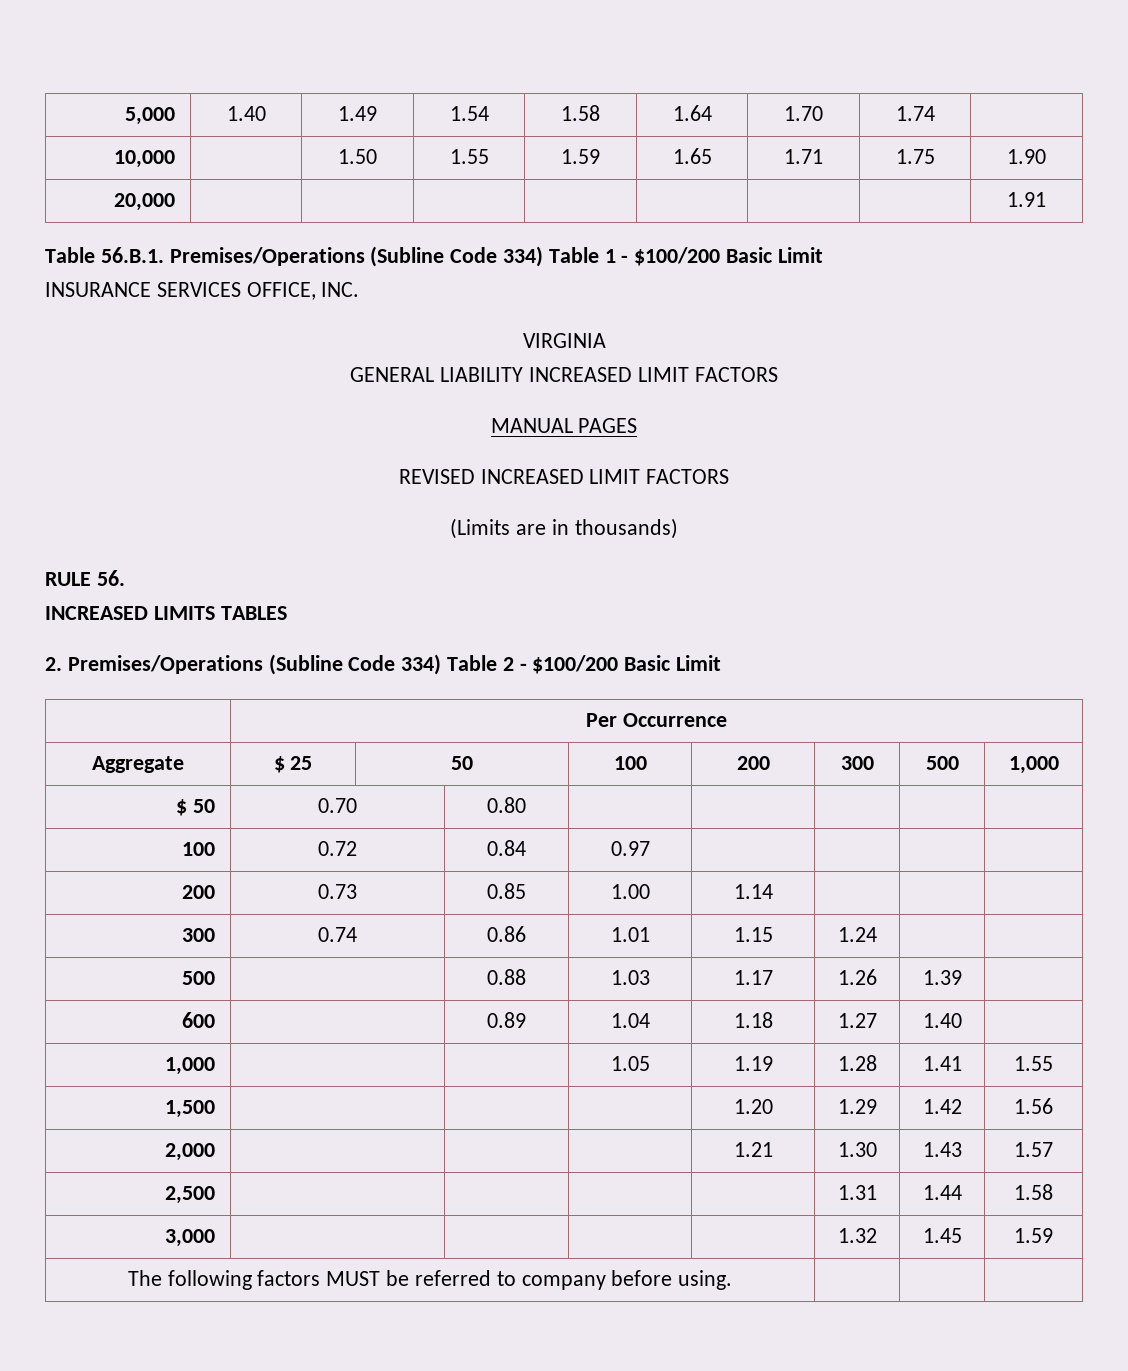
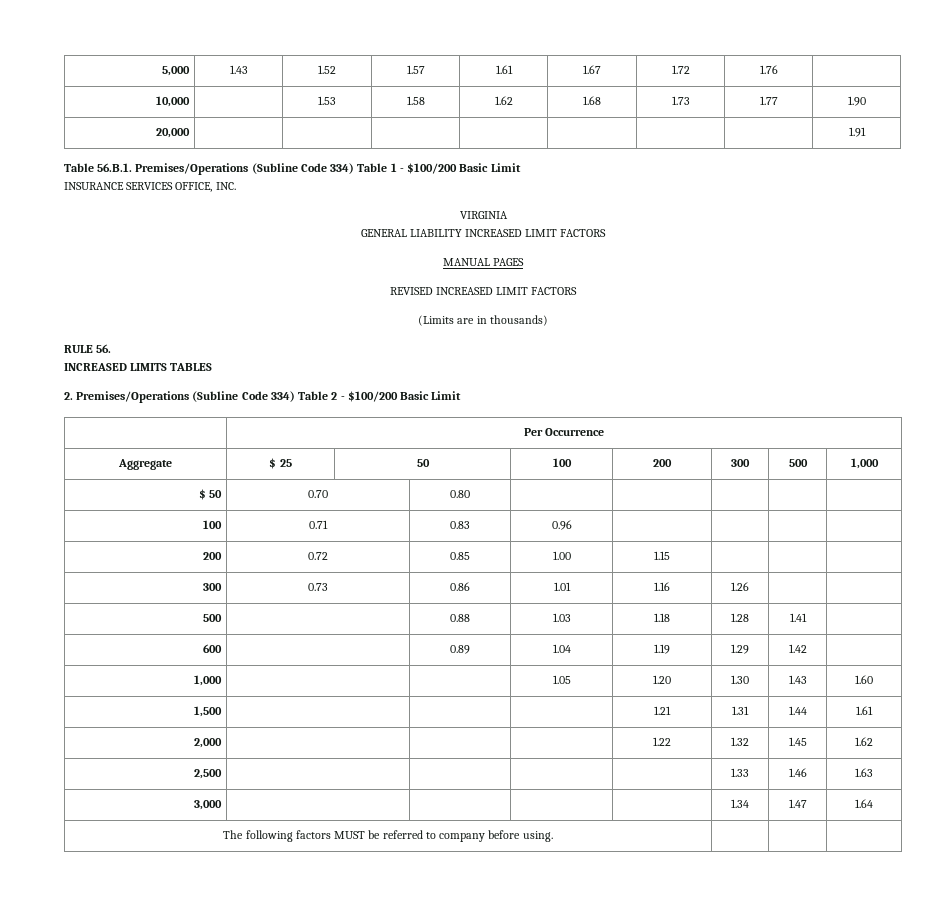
- 5,000 | 1.40 | 1.49 | 1.54 | 1.58 | 1.64 | 1.70 | 1.74 |
- 10,000 | | 1.50 | 1.55 | 1.59 | 1.65 | 1.71 | 1.75 | 1.90
+ 5,000 | 1.43 | 1.52 | 1.57 | 1.61 | 1.67 | 1.72 | 1.76 |
+ 10,000 | | 1.53 | 1.58 | 1.62 | 1.68 | 1.73 | 1.77 | 1.90
- 100 | 0.72 | 0.84 | 0.97 | | | |
- 200 | 0.73 | 0.85 | 1.00 | 1.14 | | |
- 300 | 0.74 | 0.86 | 1.01 | 1.15 | 1.24 | |
+ 100 | 0.71 | 0.83 | 0.96 | | | |
+ 200 | 0.72 | 0.85 | 1.00 | 1.15 | | |
+ 300 | 0.73 | 0.86 | 1.01 | 1.16 | 1.26 | |
- 500 | | 0.88 | 1.03 | 1.17 | 1.26 | 1.39 |
+ 500 | | 0.88 | 1.03 | 1.18 | 1.28 | 1.41 |
- 600 | | 0.89 | 1.04 | 1.18 | 1.27 | 1.40 |
+ 600 | | 0.89 | 1.04 | 1.19 | 1.29 | 1.42 |
- 1,000 | | | 1.05 | 1.19 | 1.28 | 1.41 | 1.55
- 1,500 | | | | 1.20 | 1.29 | 1.42 | 1.56
- 2,000 | | | | 1.21 | 1.30 | 1.43 | 1.57
- 2,500 | | | | | 1.31 | 1.44 | 1.58
- 3,000 | | | | | 1.32 | 1.45 | 1.59
+ 1,000 | | | 1.05 | 1.20 | 1.30 | 1.43 | 1.60
+ 1,500 | | | | 1.21 | 1.31 | 1.44 | 1.61
+ 2,000 | | | | 1.22 | 1.32 | 1.45 | 1.62
+ 2,500 | | | | | 1.33 | 1.46 | 1.63
+ 3,000 | | | | | 1.34 | 1.47 | 1.64

